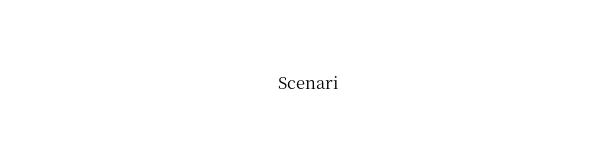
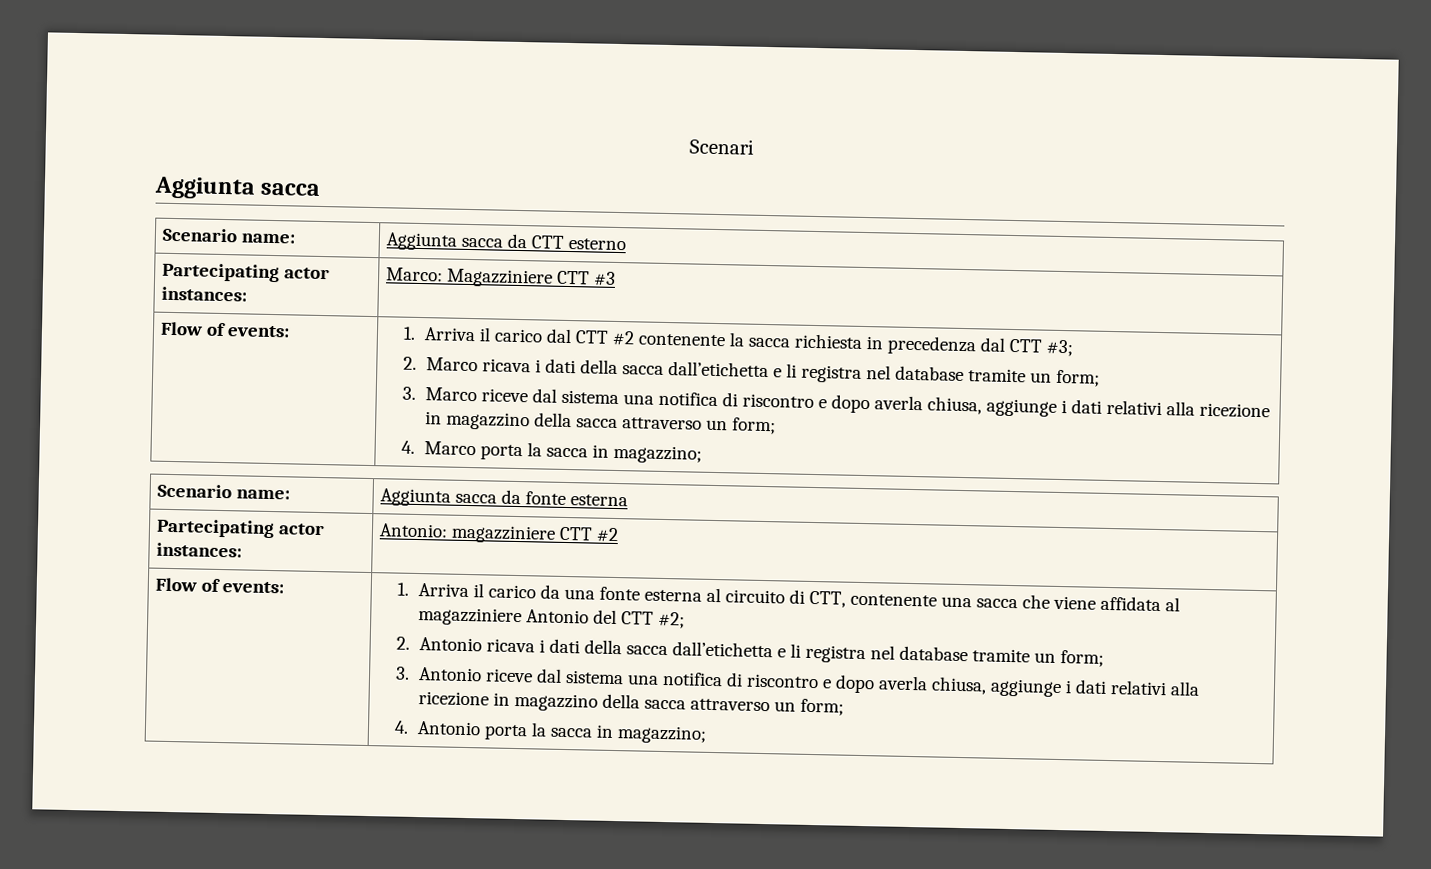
  Scenari
+ Aggiunta sacca
+ Scenario name: | Aggiunta sacca da CTT esterno
+ Partecipating actor instances: | Marco: Magazziniere CTT #3
+ Flow of events: | 1. Arriva il carico dal CTT #2 contenente la sacca richiesta in precedenza dal CTT #3;
+ 2. Marco ricava i dati della sacca dall’etichetta e li registra nel database tramite un form;
+ 3. Marco riceve dal sistema una notifica di riscontro e dopo averla chiusa, aggiunge i dati relativi alla ricezione in magazzino della sacca attraverso un form;
+ 4. Marco porta la sacca in magazzino;
+ Scenario name: | Aggiunta sacca da fonte esterna
+ Partecipating actor instances: | Antonio: magazziniere CTT #2
+ Flow of events: | 1. Arriva il carico da una fonte esterna al circuito di CTT, contenente una sacca che viene affidata al magazziniere Antonio del CTT #2;
+ 2. Antonio ricava i dati della sacca dall’etichetta e li registra nel database tramite un form;
+ 3. Antonio riceve dal sistema una notifica di riscontro e dopo averla chiusa, aggiunge i dati relativi alla ricezione in magazzino della sacca attraverso un form;
+ 4. Antonio porta la sacca in magazzino;

